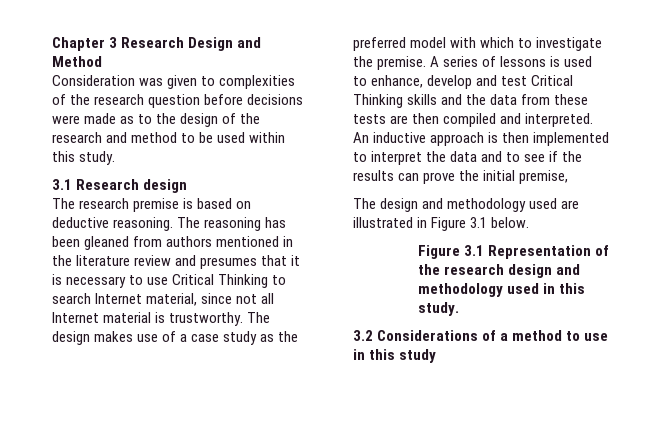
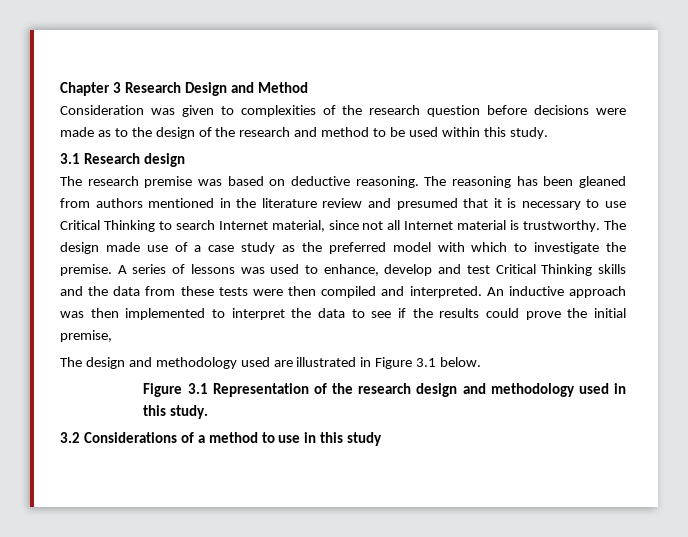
- The research premise is based on deductive reasoning.
+ The research premise was based on deductive reasoning.
- The reasoning has been gleaned from authors mentioned in the literature review and presumes that it is necessary to use Critical Thinking to search Internet material, since not all Internet material is trustworthy.
+ The reasoning has been gleaned from authors mentioned in the literature review and presumed that it is necessary to use Critical Thinking to search Internet material, since not all Internet material is trustworthy.
- The design makes use of a case study as the preferred model with which to investigate the premise.
+ The design made use of a case study as the preferred model with which to investigate the premise.
- A series of lessons is used to enhance, develop and test Critical Thinking skills and the data from these tests are then compiled and interpreted.
+ A series of lessons was used to enhance, develop and test Critical Thinking skills and the data from these tests were then compiled and interpreted.
- An inductive approach is then implemented to interpret the data and to see if the results can prove the initial premise,
+ An inductive approach was then implemented to interpret the data to see if the results could prove the initial premise,

